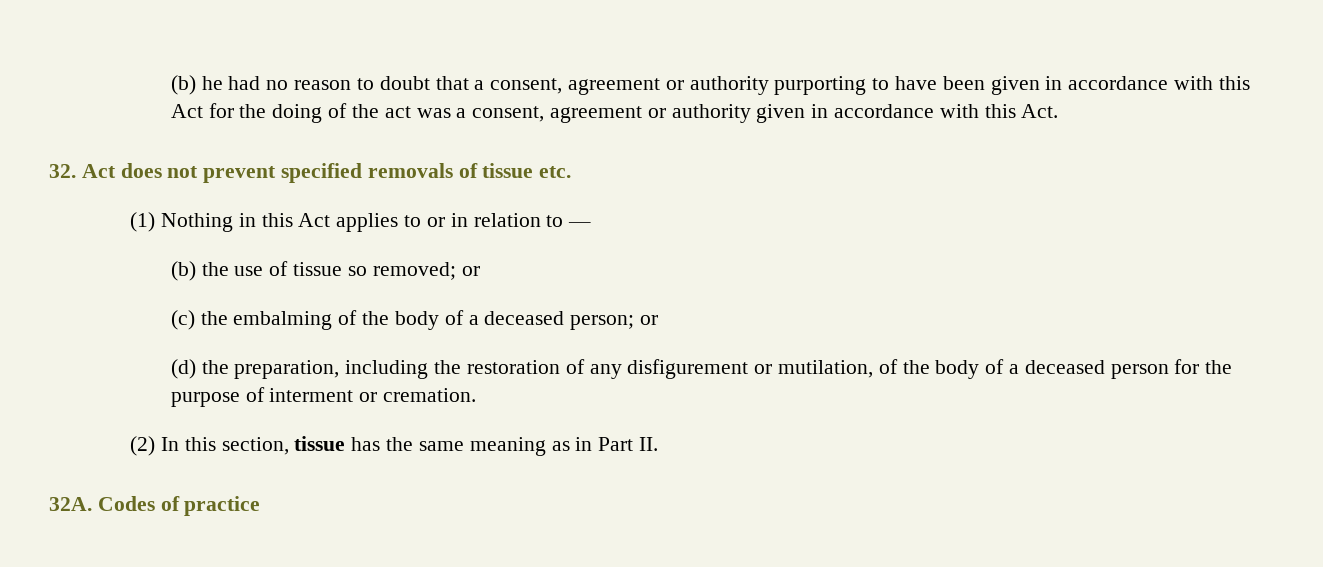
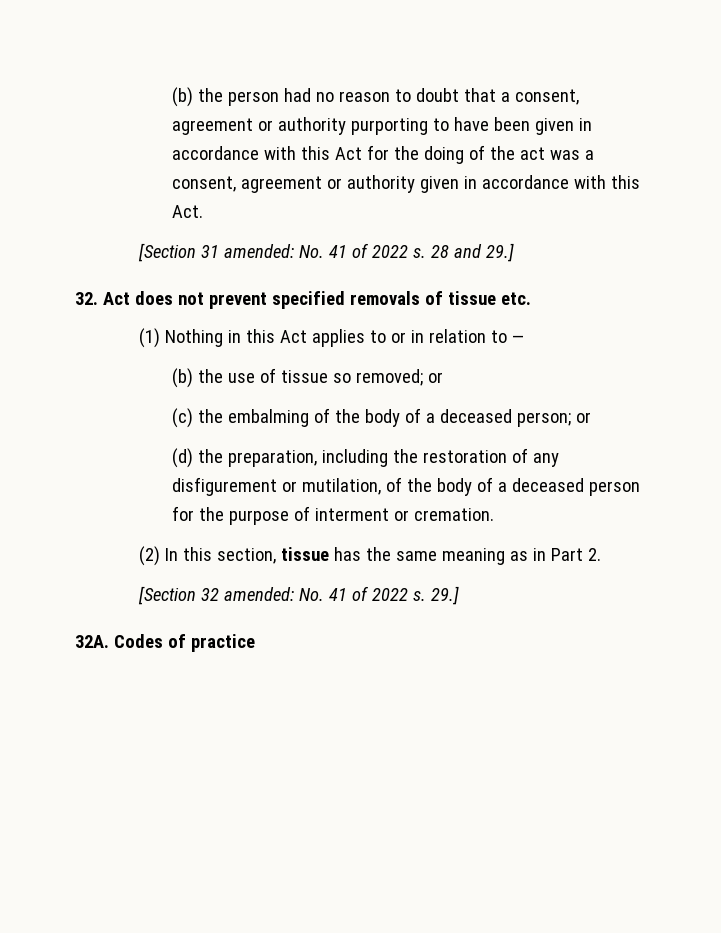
- (b) he had no reason to doubt that a consent, agreement or authority purporting to have been given in accordance with this Act for the doing of the act was a consent, agreement or authority given in accordance with this Act.
+ (b) the person had no reason to doubt that a consent, agreement or authority purporting to have been given in accordance with this Act for the doing of the act was a consent, agreement or authority given in accordance with this Act.
+ [Section 31 amended: No. 41 of 2022 s. 28 and 29.]
- (2) In this section, tissue has the same meaning as in Part II.
+ (2) In this section, tissue has the same meaning as in Part 2.
+ [Section 32 amended: No. 41 of 2022 s. 29.]

